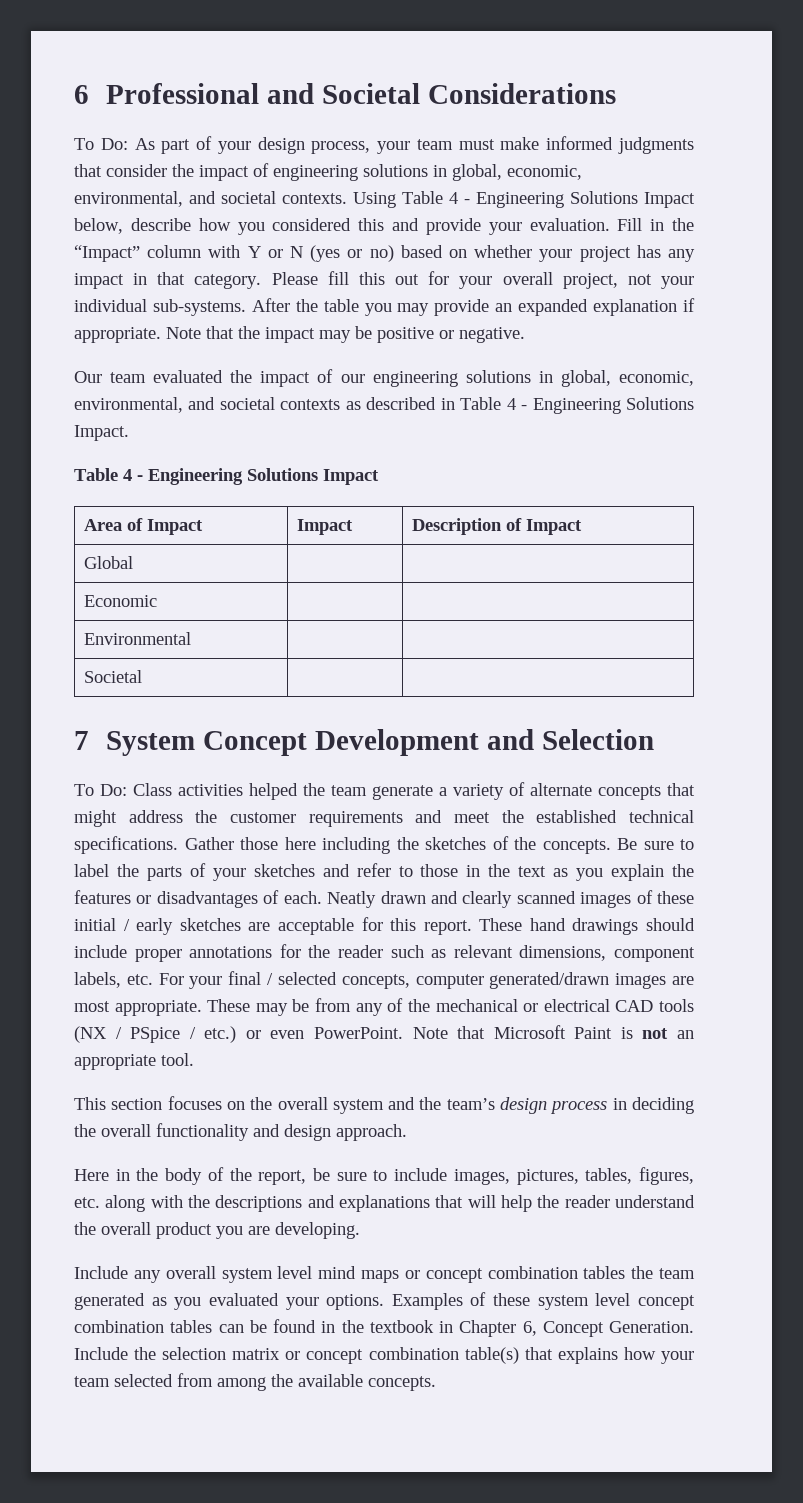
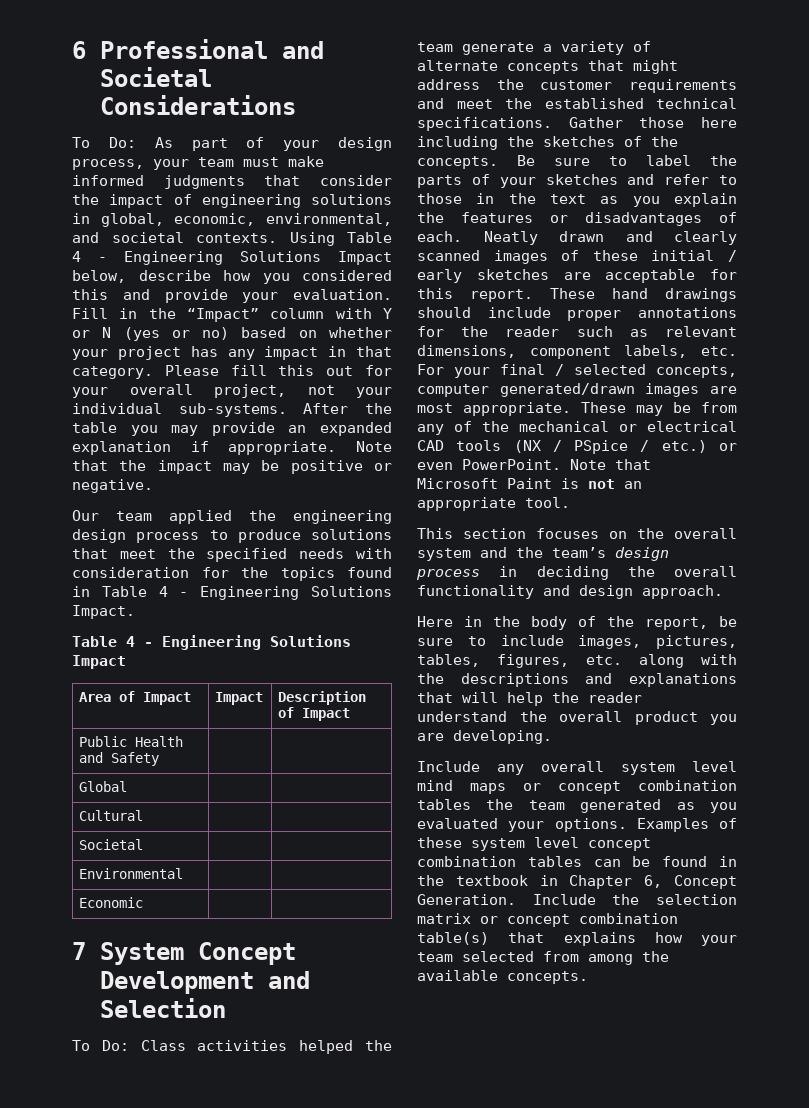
- Our team evaluated the impact of our engineering solutions in global, economic, environmental, and societal contexts as described in Table 4 - Engineering Solutions Impact.
+ Our team applied the engineering design process to produce solutions that meet the specified needs with consideration for the topics found in Table 4 - Engineering Solutions Impact.
+ Public Health and Safety | |
- Economic | |
+ Cultural | |
+ Societal | |
- Societal | |
+ Economic | |

